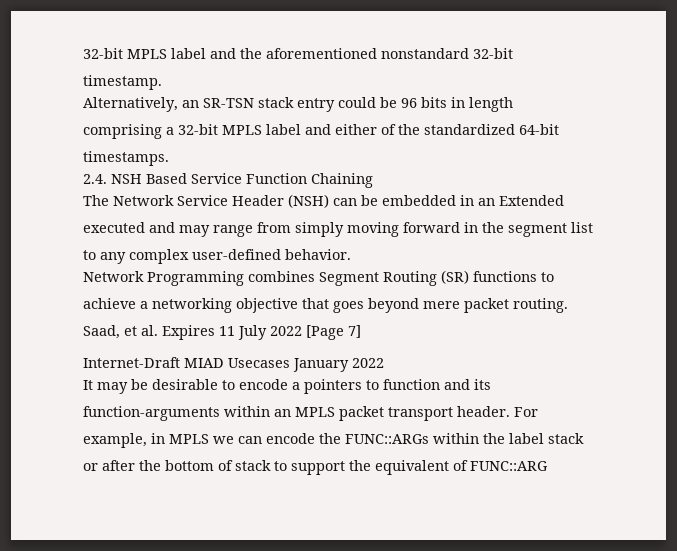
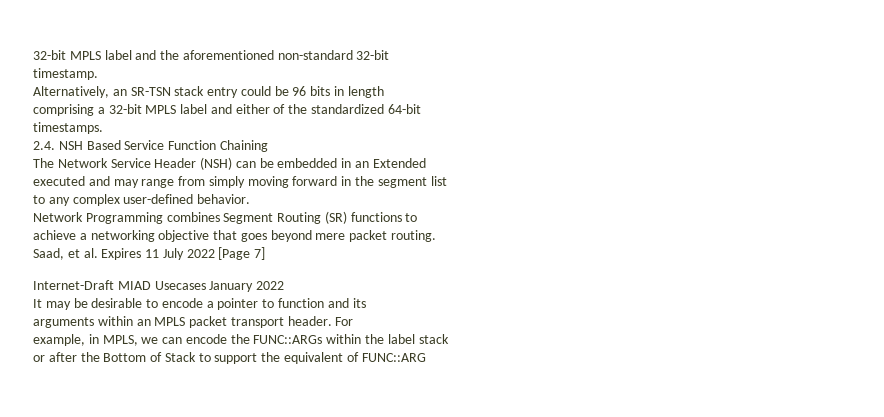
- 32-bit MPLS label and the aforementioned nonstandard 32-bit
+ 32-bit MPLS label and the aforementioned non-standard 32-bit
- It may be desirable to encode a pointers to function and its
+ It may be desirable to encode a pointer to function and its
- function-arguments within an MPLS packet transport header.
+ arguments within an MPLS packet transport header.
- example, in MPLS we can encode the FUNC::ARGs within the label stack
+ example, in MPLS, we can encode the FUNC::ARGs within the label stack
- or after the bottom of stack to support the equivalent of FUNC::ARG
+ or after the Bottom of Stack to support the equivalent of FUNC::ARG

